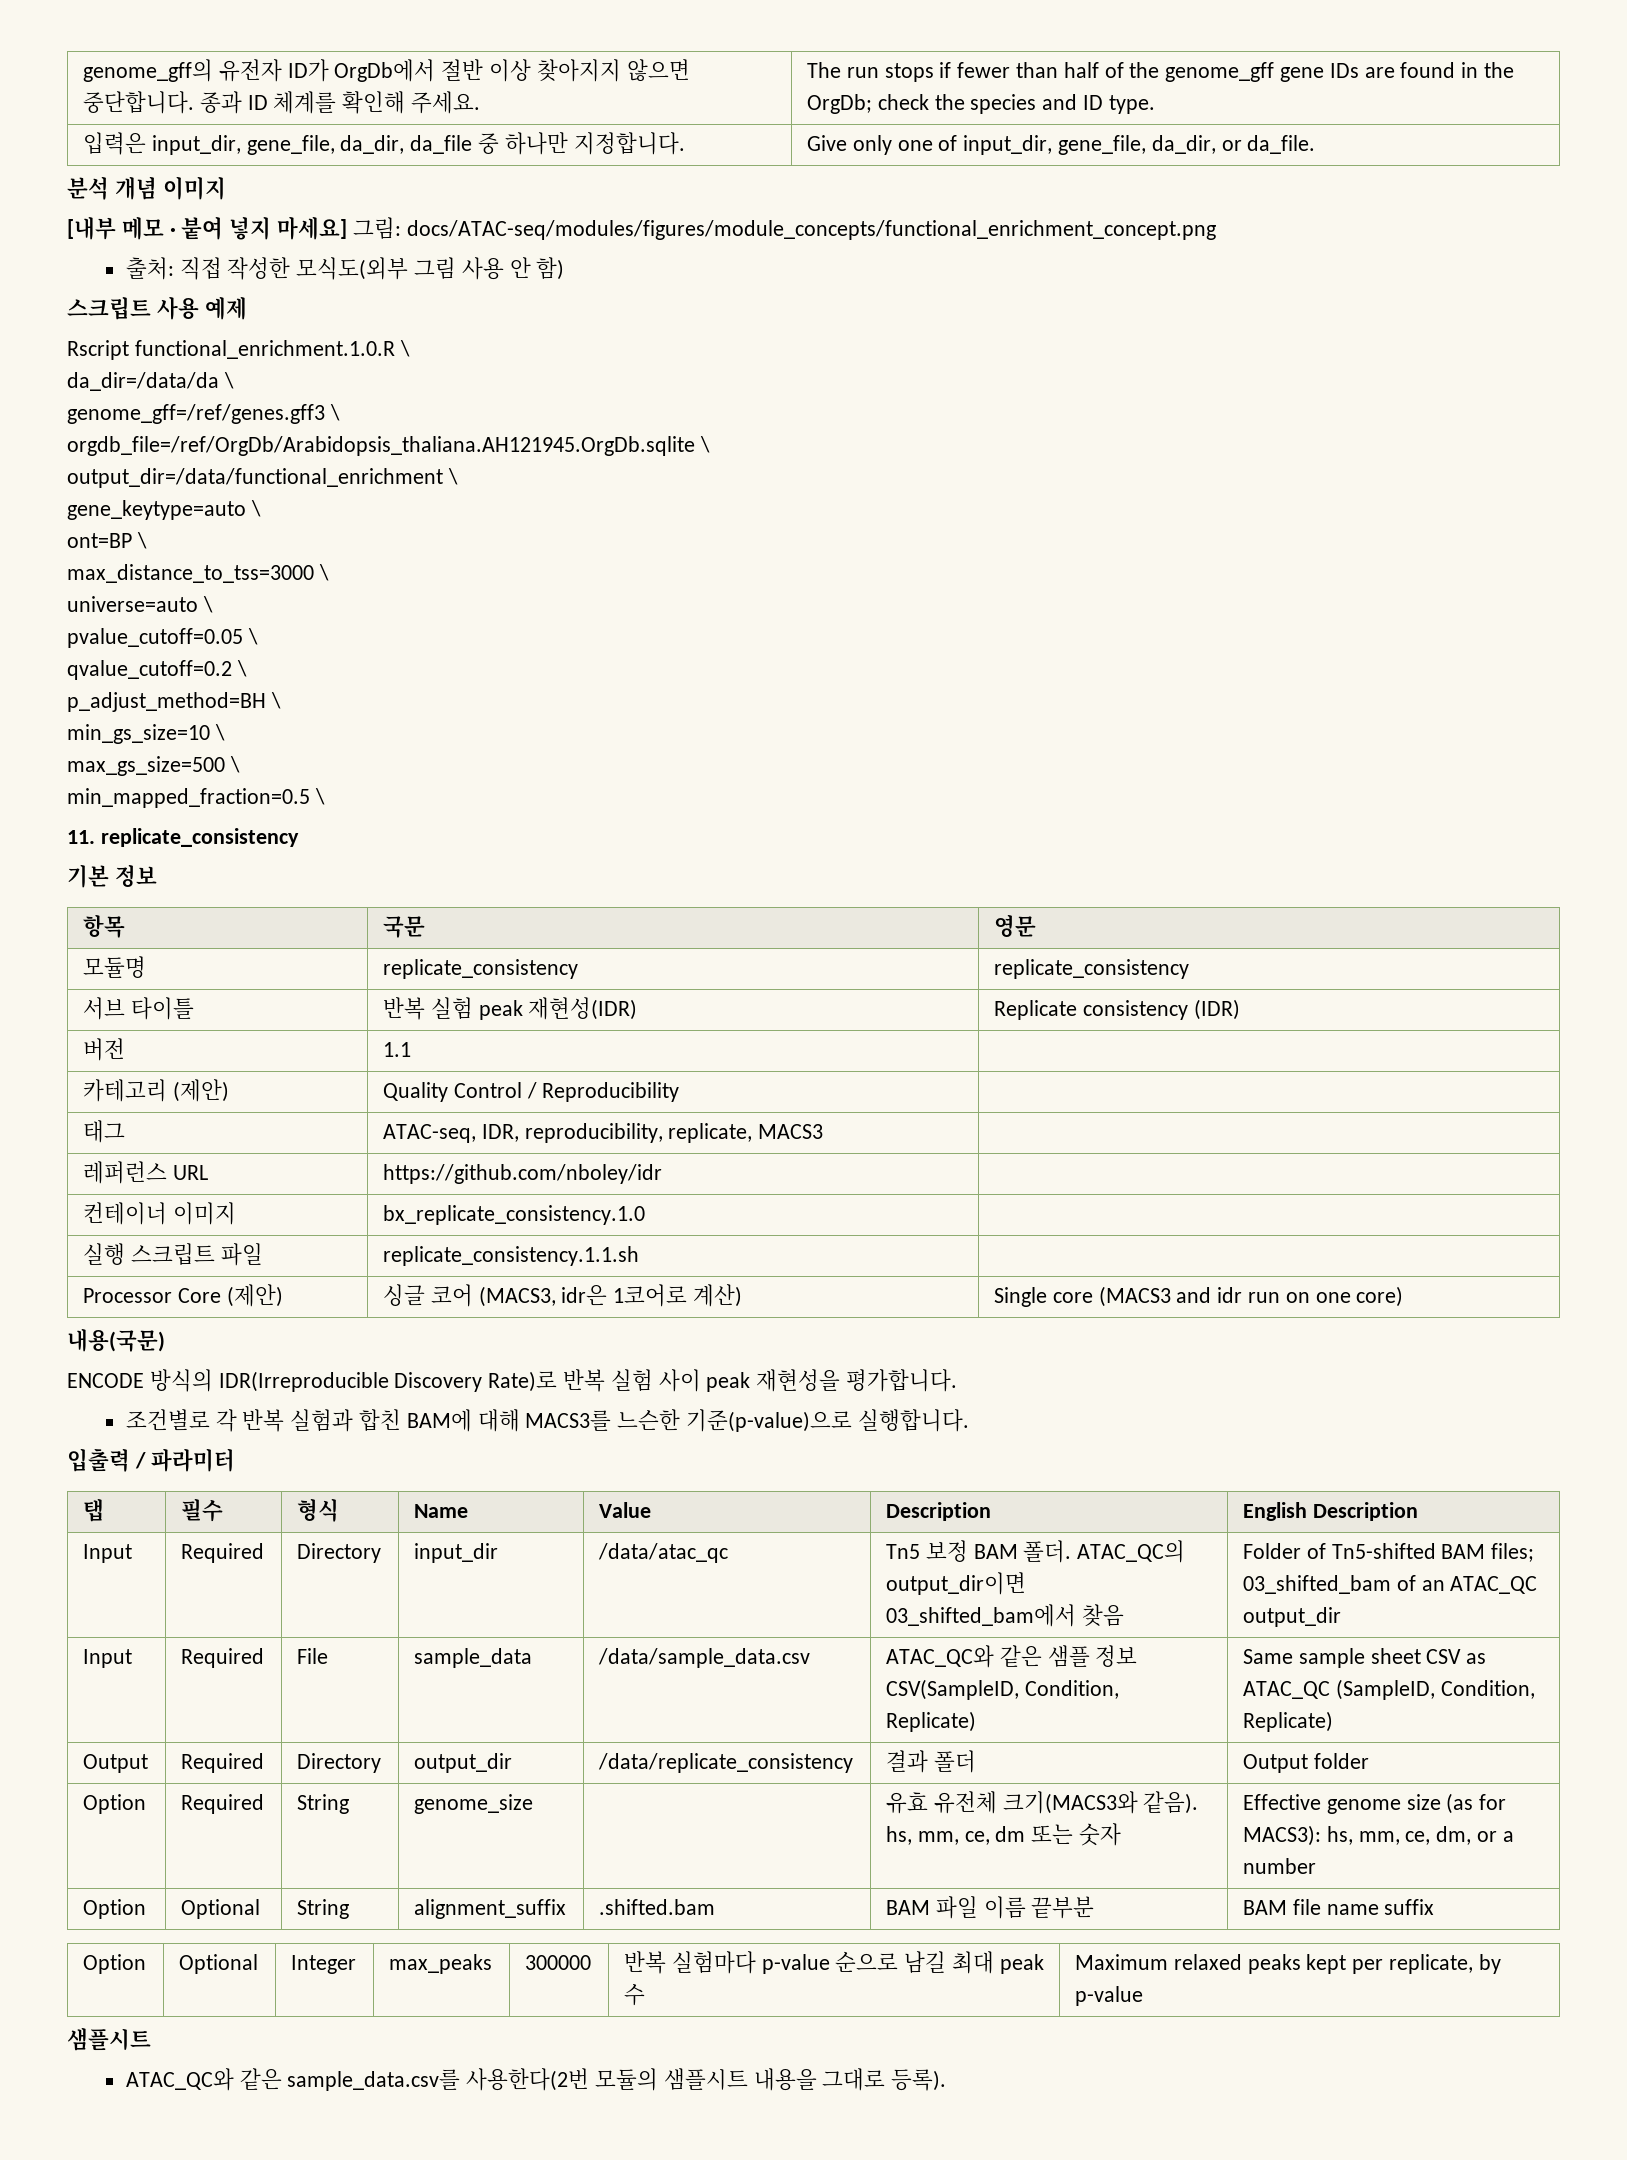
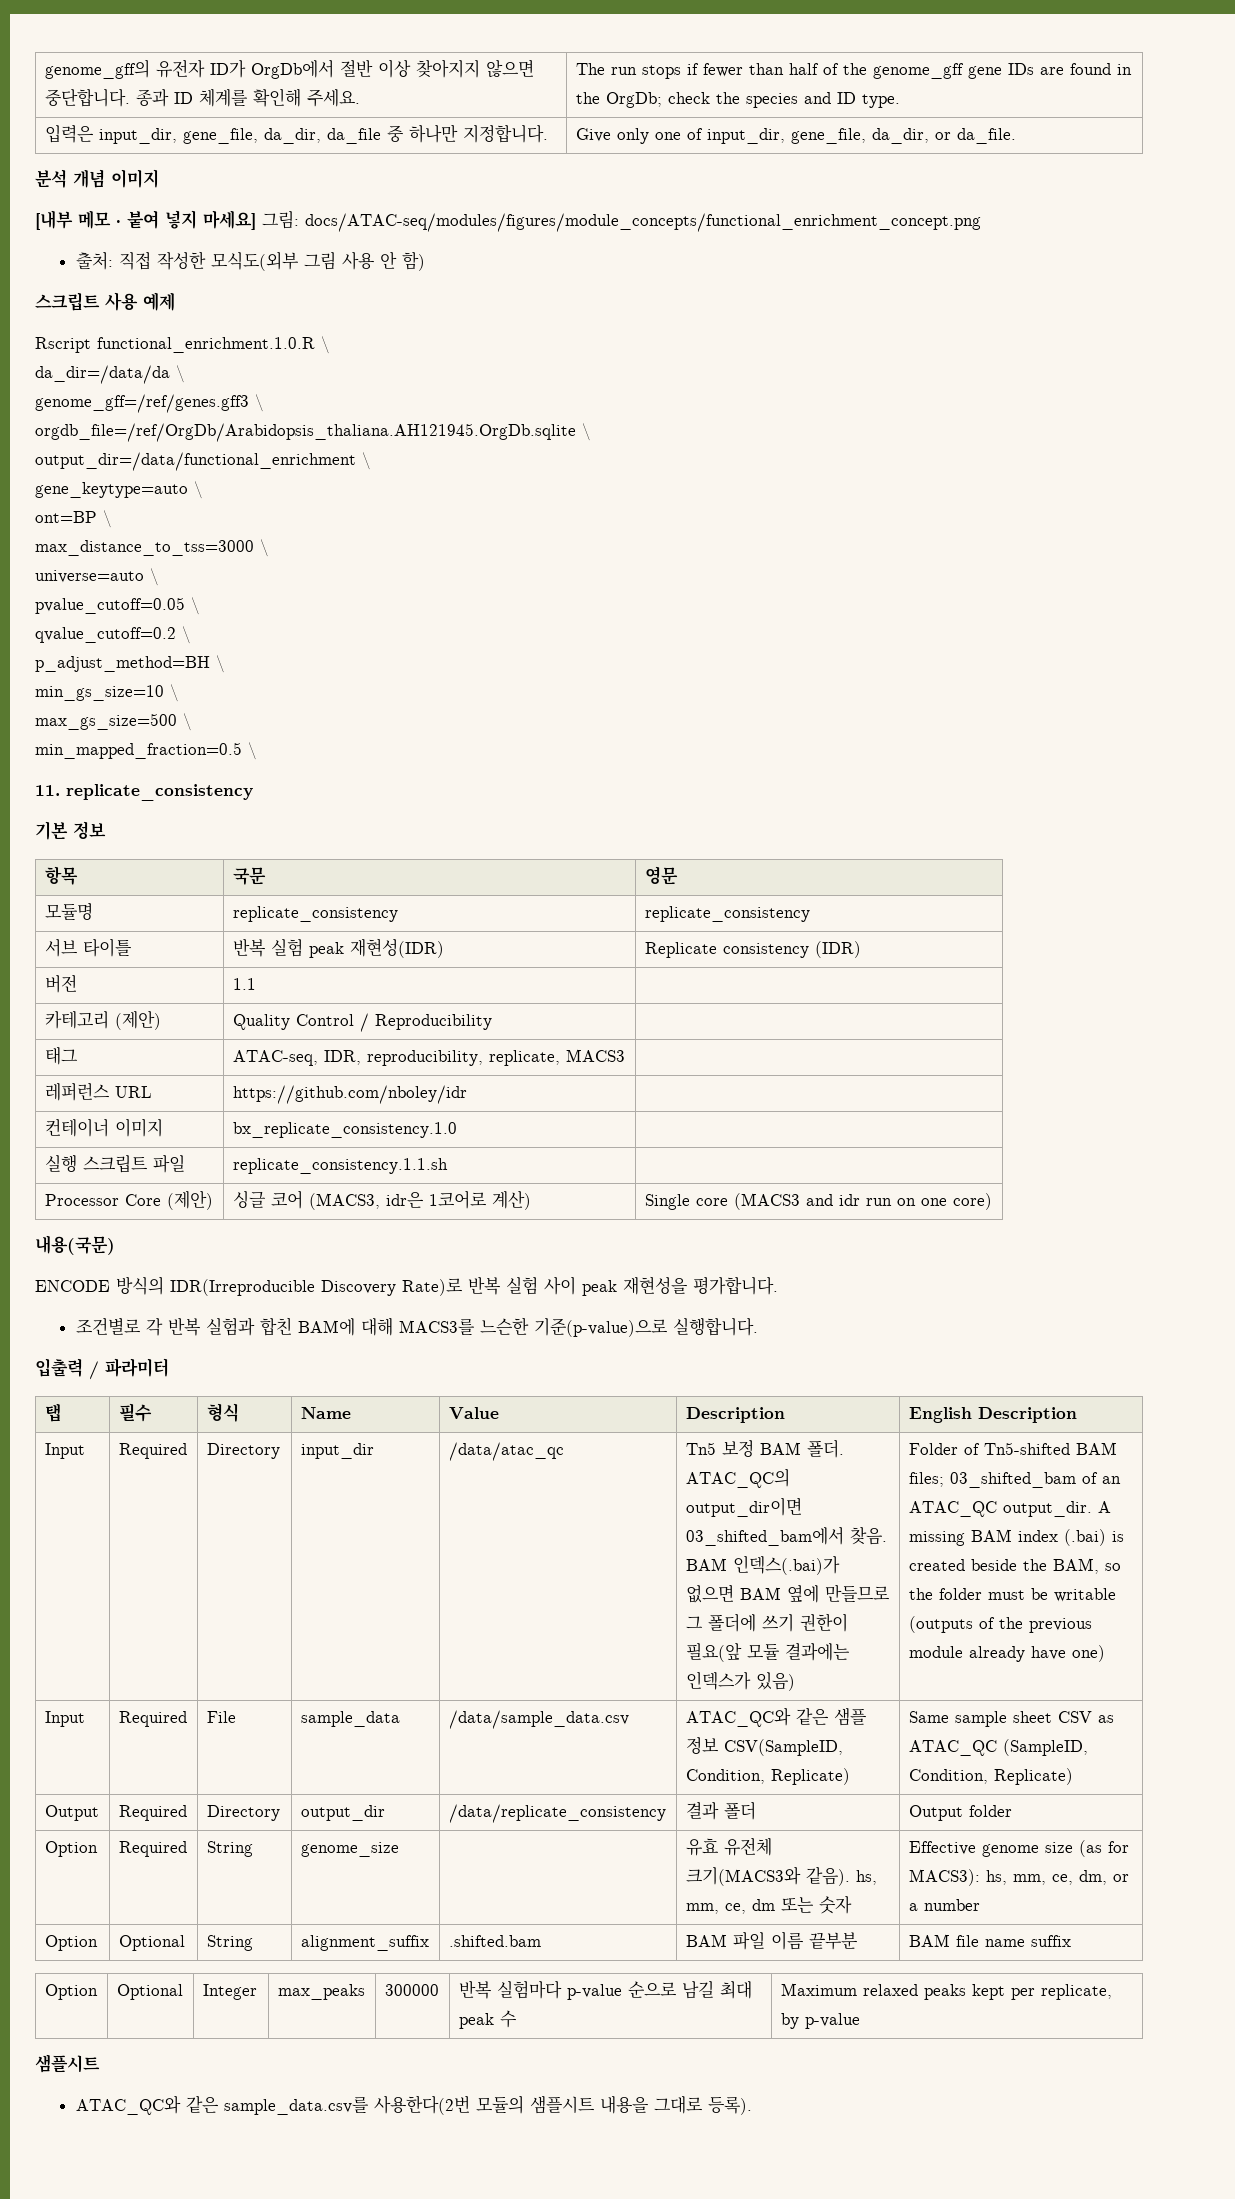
- ATAC_QC의 output_dir이면 03_shifted_bam에서 찾음
+ ATAC_QC의 output_dir이면 03_shifted_bam에서 찾음. BAM 인덱스(.bai)가 없으면 BAM 옆에 만들므로 그 폴더에 쓰기 권한이 필요(앞 모듈 결과에는 인덱스가 있음)
- Folder of Tn5-shifted BAM files; 03_shifted_bam of an ATAC_QC output_dir
+ Folder of Tn5-shifted BAM files; 03_shifted_bam of an ATAC_QC output_dir. A missing BAM index (.bai) is created beside the BAM, so the folder must be writable (outputs of the previous module already have one)

